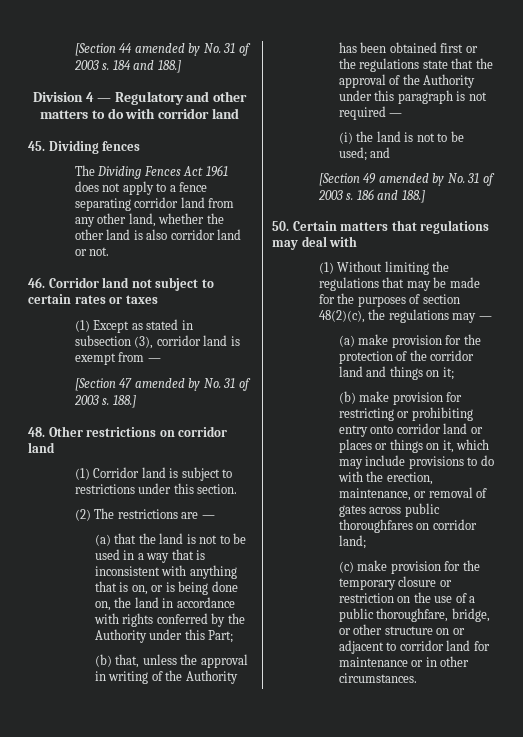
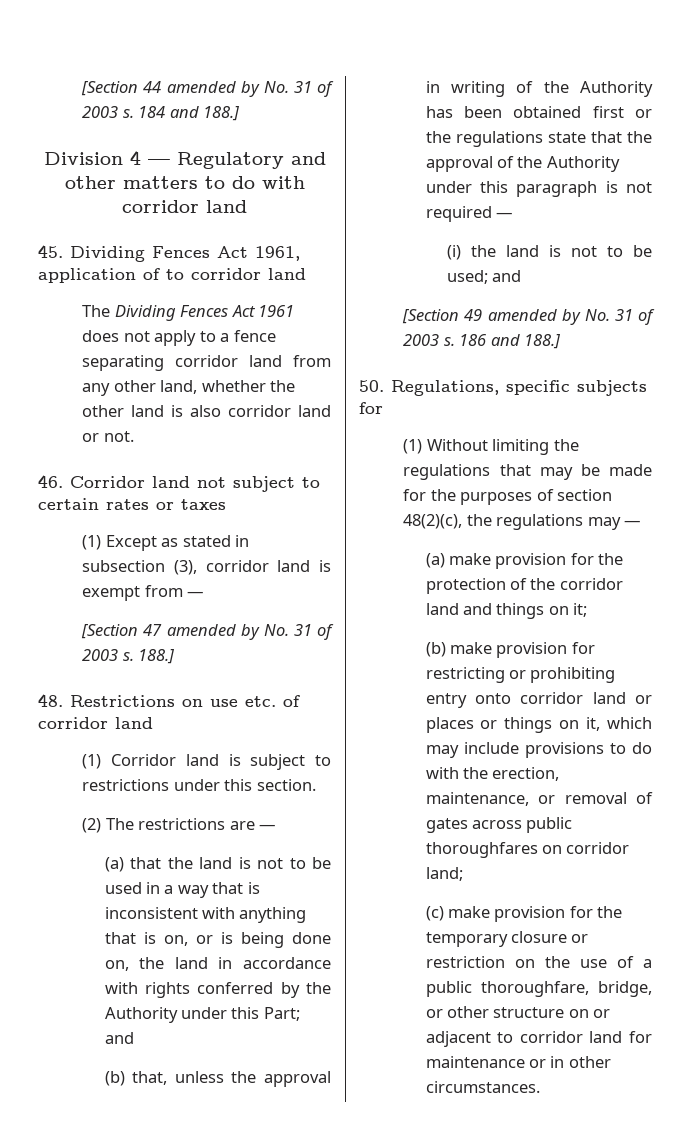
- 45. Dividing fences
+ 45. Dividing Fences Act 1961, application of to corridor land
- 48. Other restrictions on corridor land
+ 48. Restrictions on use etc. of corridor land
- (a) that the land is not to be used in a way that is inconsistent with anything that is on, or is being done on, the land in accordance with rights conferred by the Authority under this Part;
+ (a) that the land is not to be used in a way that is inconsistent with anything that is on, or is being done on, the land in accordance with rights conferred by the Authority under this Part; and
- 50. Certain matters that regulations may deal with
+ 50. Regulations, specific subjects for

